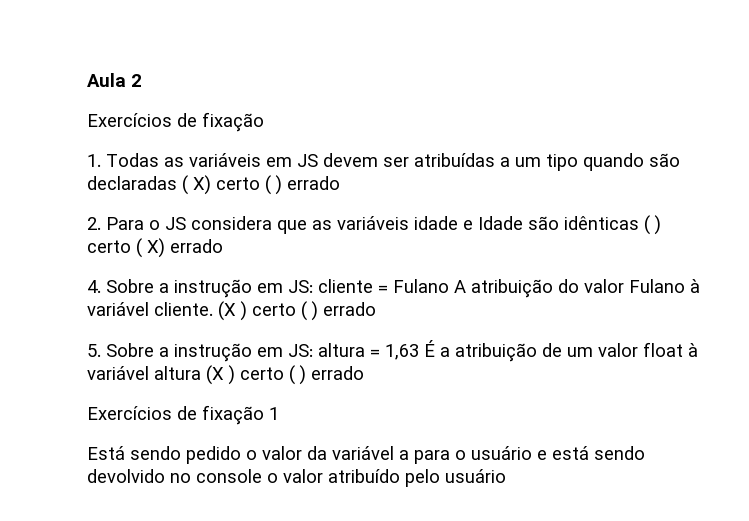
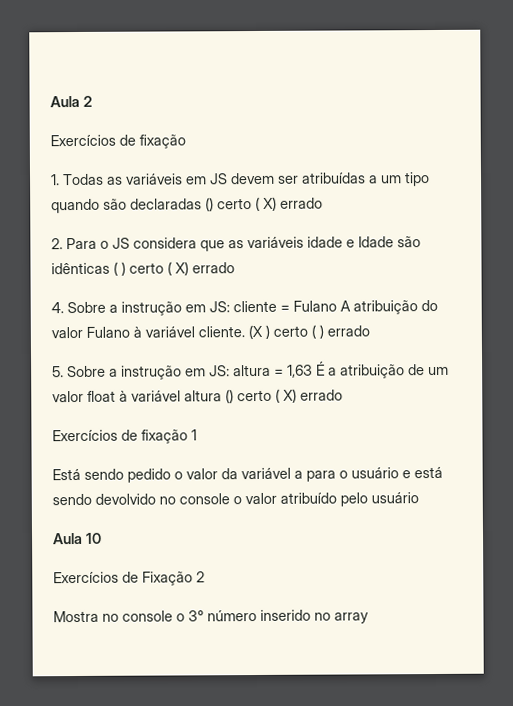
- 1. Todas as variáveis em JS devem ser atribuídas a um tipo quando são declaradas ( X) certo ( ) errado
+ 1. Todas as variáveis em JS devem ser atribuídas a um tipo quando são declaradas () certo ( X) errado
- 5. Sobre a instrução em JS: altura = 1,63 É a atribuição de um valor float à variável altura (X ) certo ( ) errado
+ 5. Sobre a instrução em JS: altura = 1,63 É a atribuição de um valor float à variável altura () certo ( X) errado
+ Aula 10
+ Exercícios de Fixação 2
+ Mostra no console o 3° número inserido no array

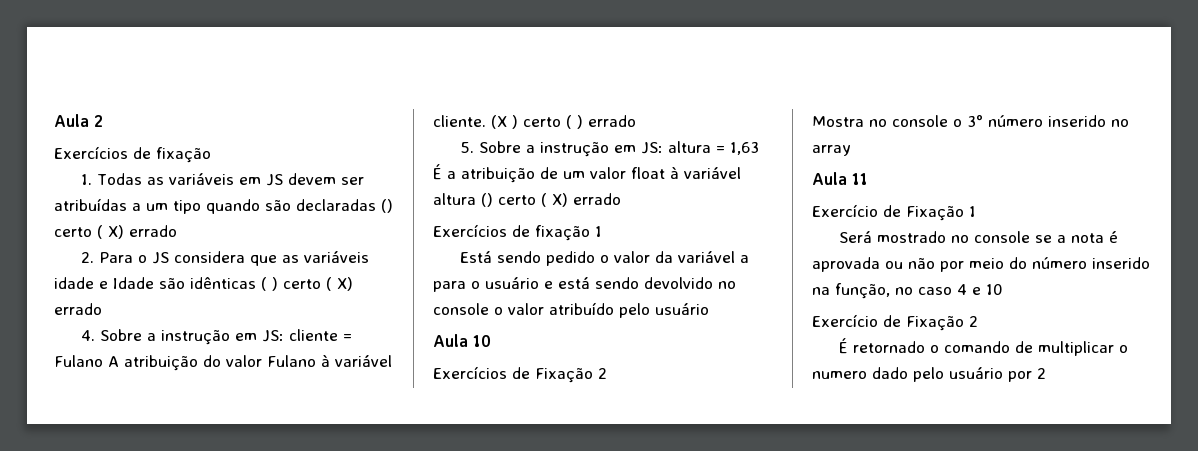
+ Aula 11
+ Exercício de Fixação 1
+ Será mostrado no console se a nota é aprovada ou não por meio do número inserido na função, no caso 4 e 10
+ Exercício de Fixação 2
+ É retornado o comando de multiplicar o numero dado pelo usuário por 2

